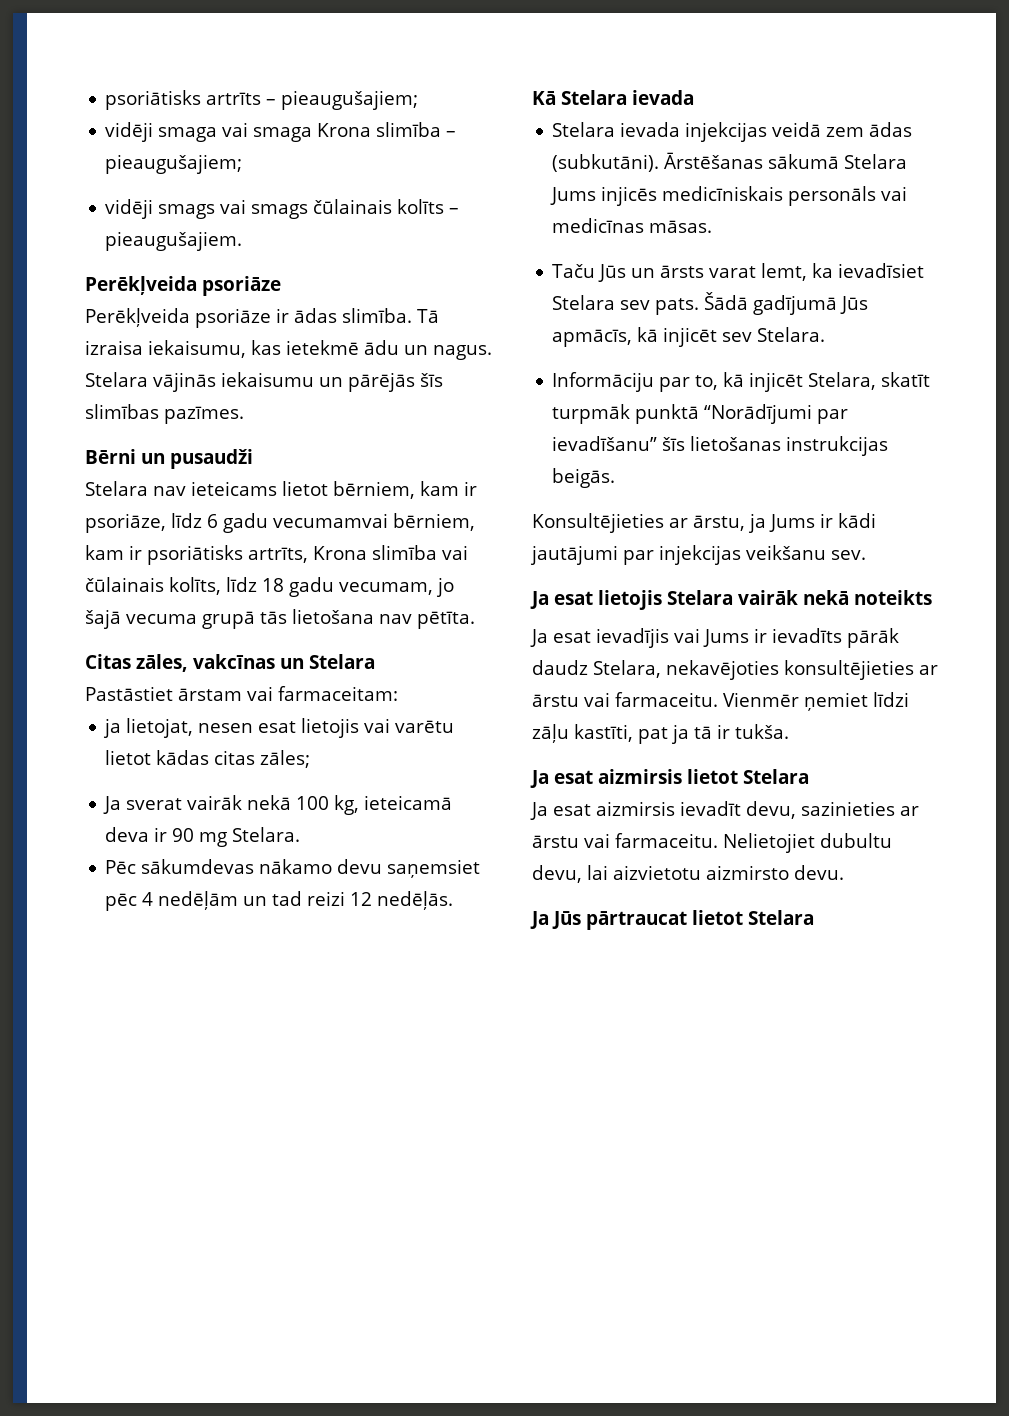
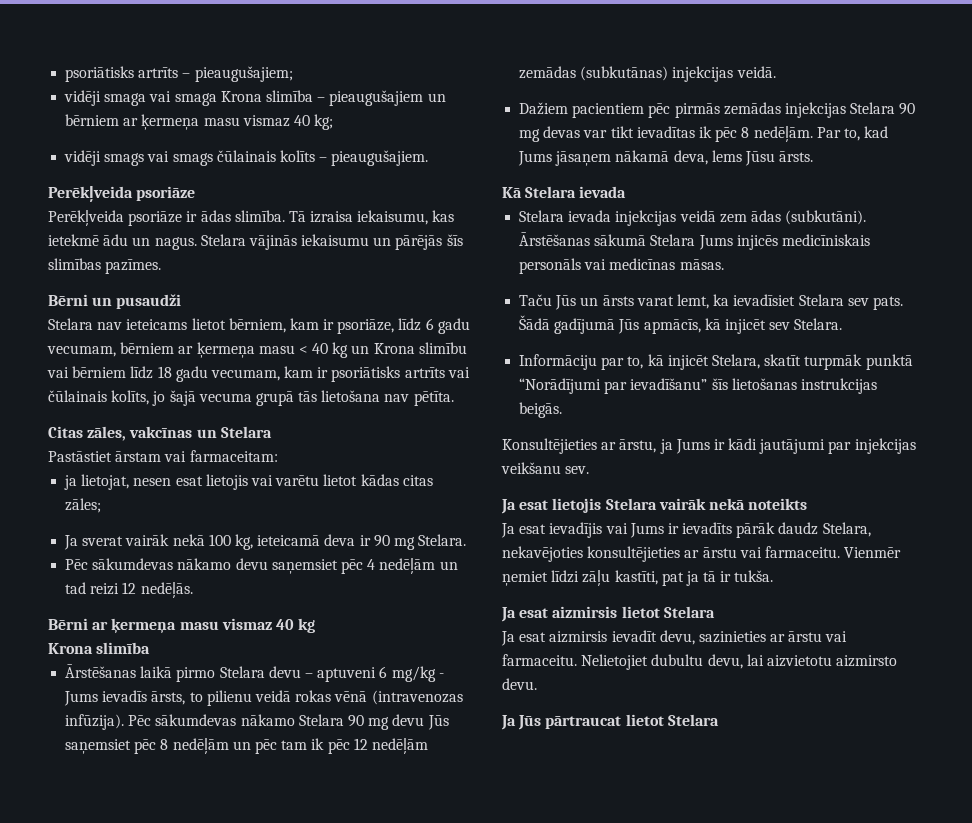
- vidēji smaga vai smaga Krona slimība – pieaugušajiem;
+ vidēji smaga vai smaga Krona slimība – pieaugušajiem un bērniem ar ķermeņa masu vismaz 40 kg;
- Stelara nav ieteicams lietot bērniem, kam ir psoriāze, līdz 6 gadu vecumamvai bērniem, kam ir psoriātisks artrīts, Krona slimība vai čūlainais kolīts, līdz 18 gadu vecumam, jo šajā vecuma grupā tās lietošana nav pētīta.
+ Stelara nav ieteicams lietot bērniem, kam ir psoriāze, līdz 6 gadu vecumam, bērniem ar ķermeņa masu < 40 kg un Krona slimību vai bērniem līdz 18 gadu vecumam, kam ir psoriātisks artrīts vai čūlainais kolīts, jo šajā vecuma grupā tās lietošana nav pētīta.
+ Bērni ar ķermeņa masu vismaz 40 kg
+ Krona slimība
+ Ārstēšanas laikā pirmo Stelara devu – aptuveni 6 mg/kg - Jums ievadīs ārsts, to pilienu veidā rokas vēnā (intravenozas infūzija). Pēc sākumdevas nākamo Stelara 90 mg devu Jūs saņemsiet pēc 8 nedēļām un pēc tam ik pēc 12 nedēļām zemādas (subkutānas) injekcijas veidā.
+ Dažiem pacientiem pēc pirmās zemādas injekcijas Stelara 90 mg devas var tikt ievadītas ik pēc 8 nedēļām. Par to, kad Jums jāsaņem nākamā deva, lems Jūsu ārsts.

